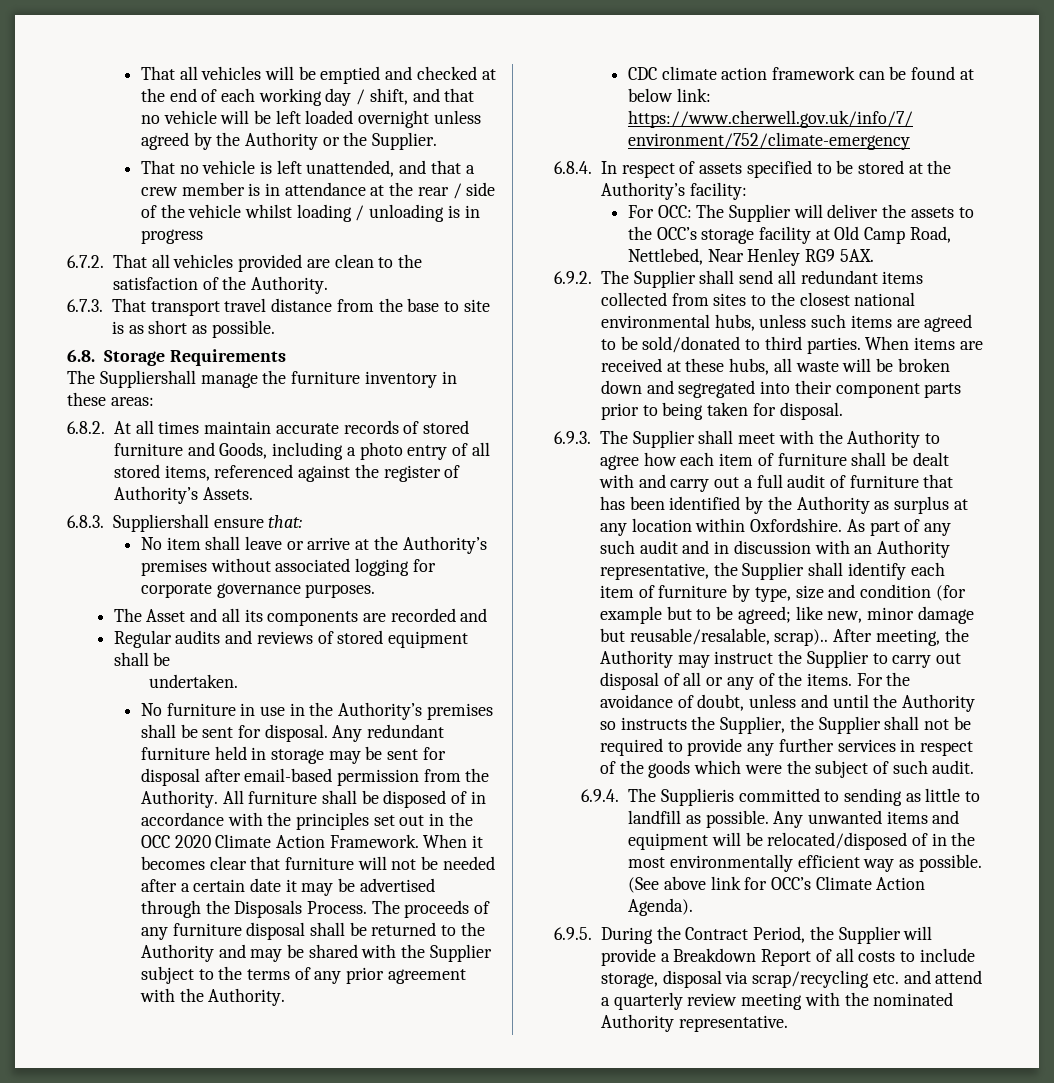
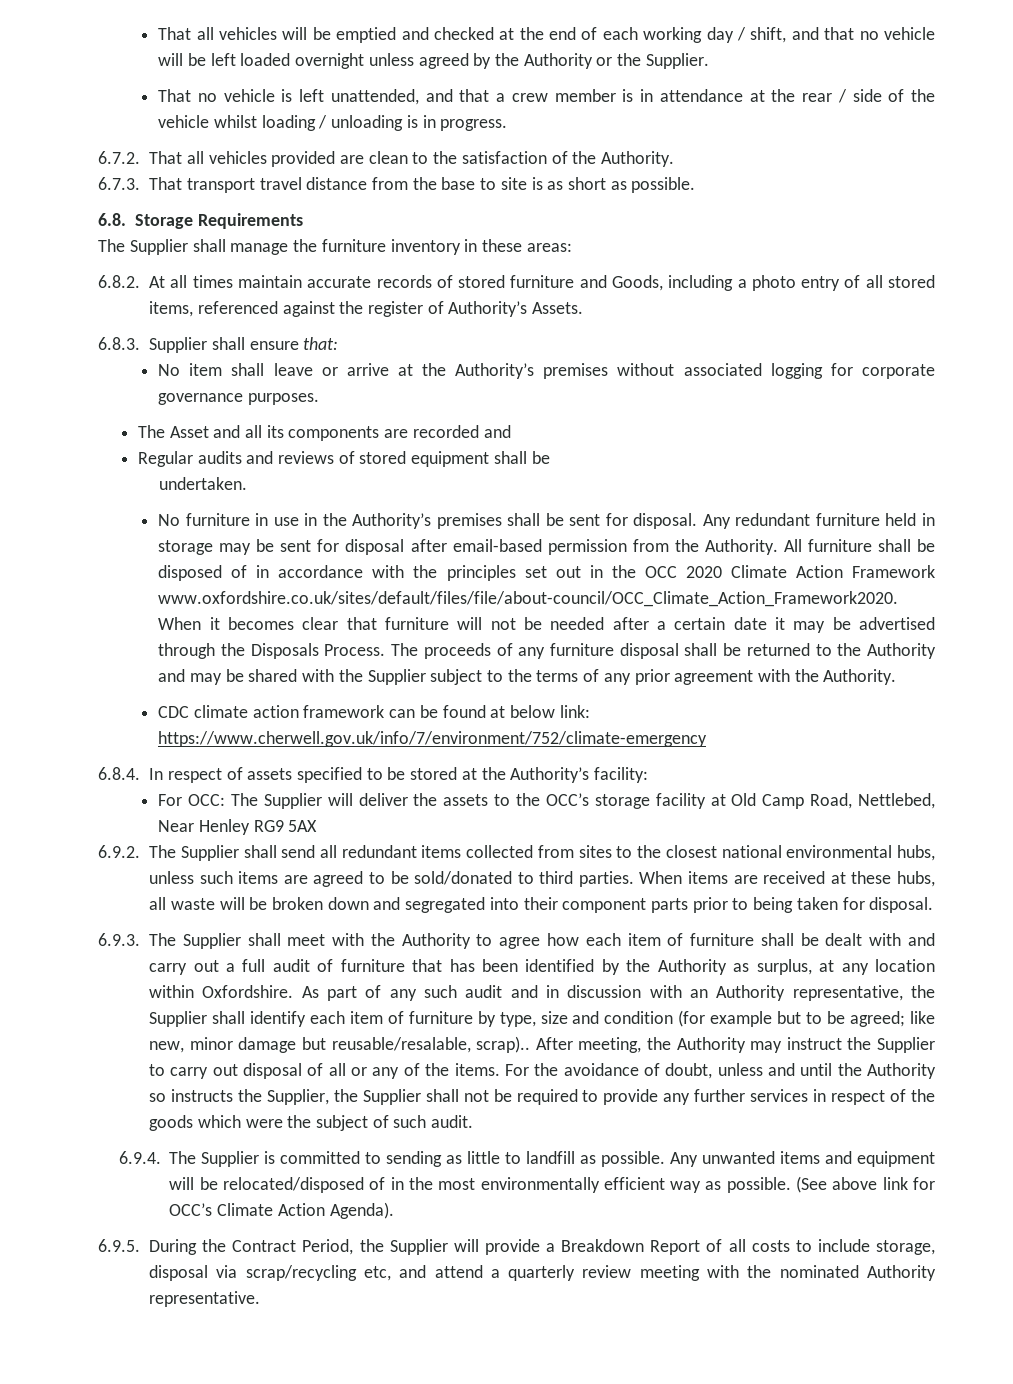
- That no vehicle is left unattended, and that a crew member is in attendance at the rear / side of the vehicle whilst loading / unloading is in progress
+ That no vehicle is left unattended, and that a crew member is in attendance at the rear / side of the vehicle whilst loading / unloading is in progress.
- The Suppliershall manage the furniture inventory in these areas:
+ The Supplier shall manage the furniture inventory in these areas:
- 6.8.3. Suppliershall ensure that:
+ 6.8.3. Supplier shall ensure that:
- All furniture shall be disposed of in accordance with the principles set out in the OCC 2020 Climate Action Framework. When it becomes clear that furniture will not be needed after a certain date it may be advertised through the Disposals Process.
+ All furniture shall be disposed of in accordance with the principles set out in the OCC 2020 Climate Action Framework www.oxfordshire.co.uk/sites/default/files/file/about-council/OCC_Climate_Action_Framework2020. When it becomes clear that furniture will not be needed after a certain date it may be advertised through the Disposals Process.
- For OCC: The Supplier will deliver the assets to the OCC’s storage facility at Old Camp Road, Nettlebed, Near Henley RG9 5AX.
+ For OCC: The Supplier will deliver the assets to the OCC’s storage facility at Old Camp Road, Nettlebed, Near Henley RG9 5AX
- 6.9.3. The Supplier shall meet with the Authority to agree how each item of furniture shall be dealt with and carry out a full audit of furniture that has been identified by the Authority as surplus at any location within Oxfordshire.
+ 6.9.3. The Supplier shall meet with the Authority to agree how each item of furniture shall be dealt with and carry out a full audit of furniture that has been identified by the Authority as surplus, at any location within Oxfordshire.
- 6.9.4. The Supplieris committed to sending as little to landfill as possible.
+ 6.9.4. The Supplier is committed to sending as little to landfill as possible.
- 6.9.5. During the Contract Period, the Supplier will provide a Breakdown Report of all costs to include storage, disposal via scrap/recycling etc. and attend a quarterly review meeting with the nominated Authority representative.
+ 6.9.5. During the Contract Period, the Supplier will provide a Breakdown Report of all costs to include storage, disposal via scrap/recycling etc, and attend a quarterly review meeting with the nominated Authority representative.

